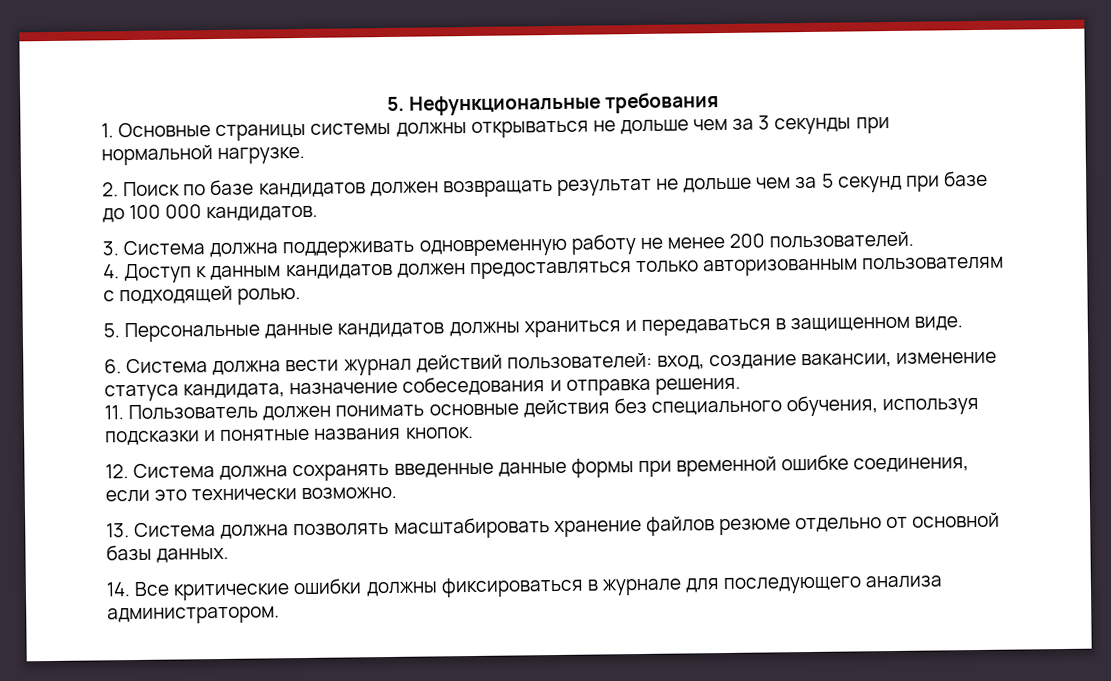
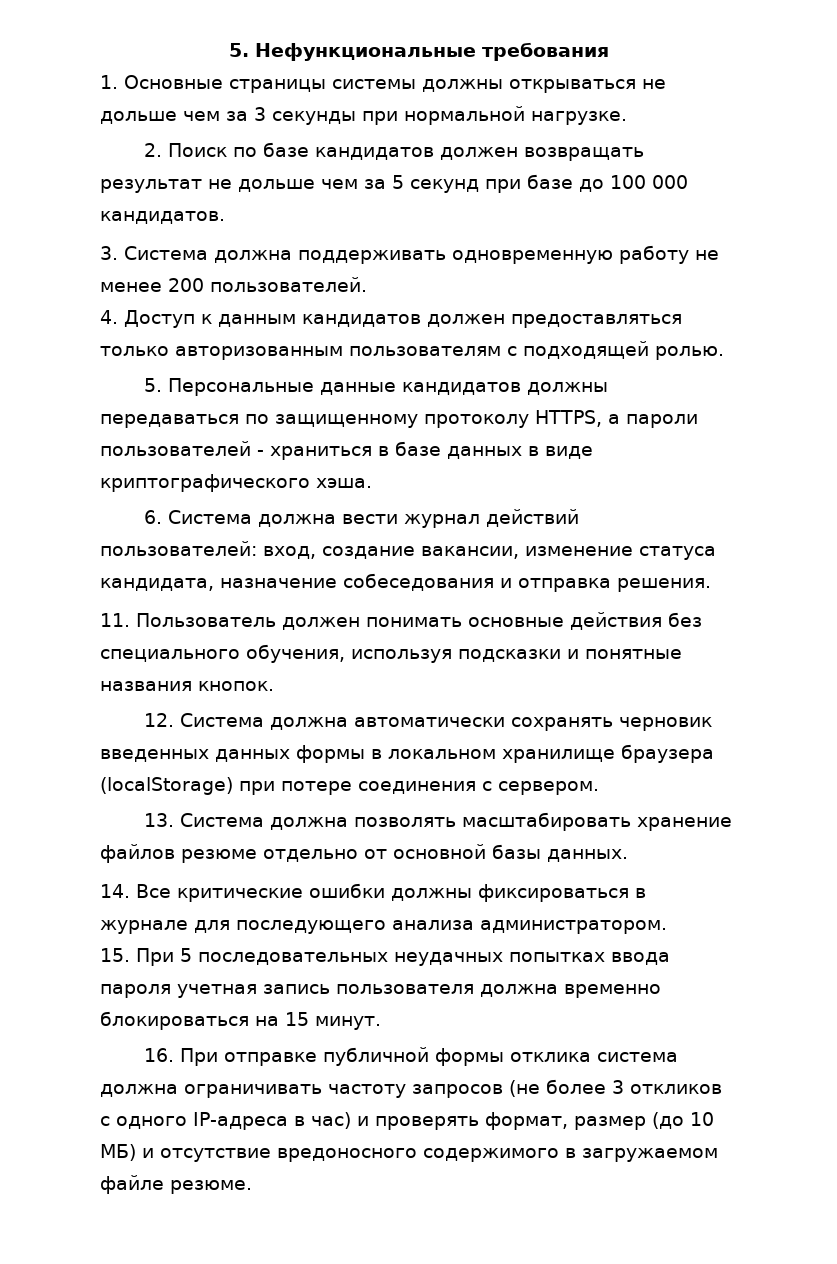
- 5. Персональные данные кандидатов должны храниться и передаваться в защищенном виде.
+ 5. Персональные данные кандидатов должны передаваться по защищенному протоколу HTTPS, а пароли пользователей - храниться в базе данных в виде криптографического хэша.
- 12. Система должна сохранять введенные данные формы при временной ошибке соединения, если это технически возможно.
+ 12. Система должна автоматически сохранять черновик введенных данных формы в локальном хранилище браузера (localStorage) при потере соединения с сервером.
+ 15. При 5 последовательных неудачных попытках ввода пароля учетная запись пользователя должна временно блокироваться на 15 минут.
+ 16. При отправке публичной формы отклика система должна ограничивать частоту запросов (не более 3 откликов с одного IP-адреса в час) и проверять формат, размер (до 10 МБ) и отсутствие вредоносного содержимого в загружаемом файле резюме.

